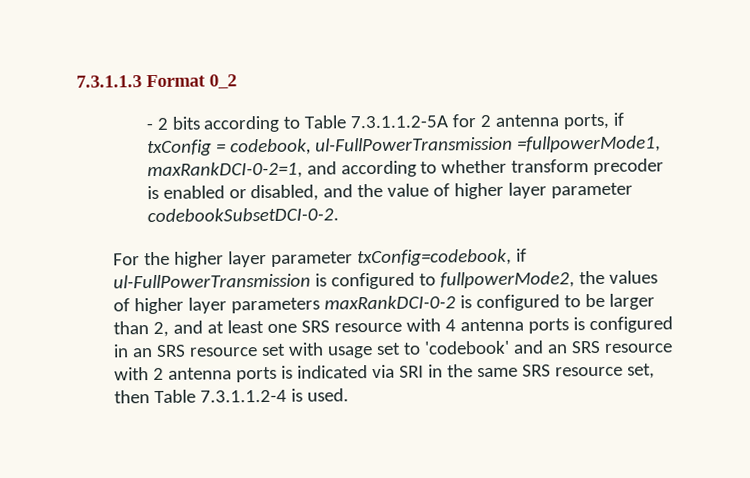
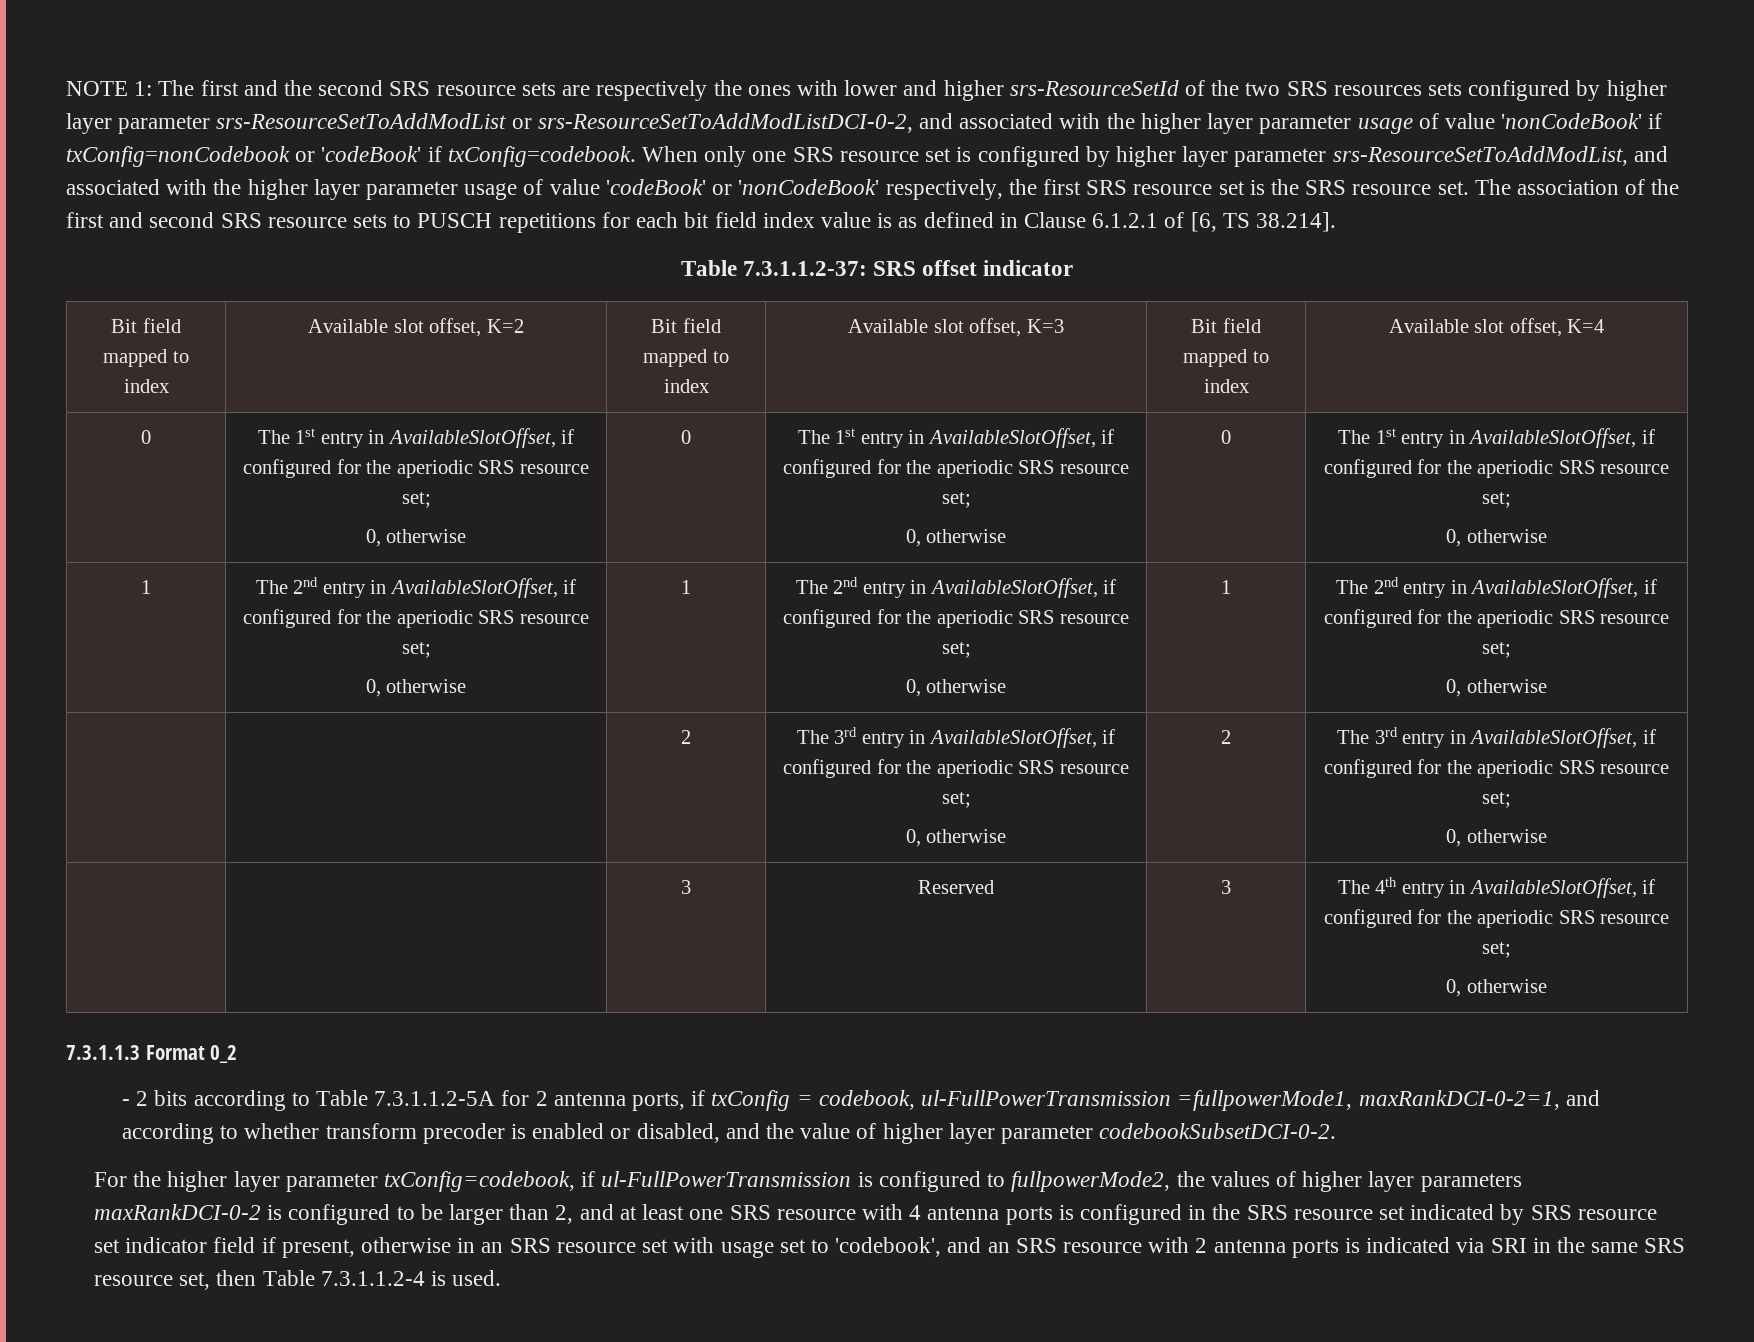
+ NOTE 1: The first and the second SRS resource sets are respectively the ones with lower and higher srs-ResourceSetId of the two SRS resources sets configured by higher layer parameter srs-ResourceSetToAddModList or srs-ResourceSetToAddModListDCI-0-2, and associated with the higher layer parameter usage of value 'nonCodeBook' if txConfig=nonCodebook or 'codeBook' if txConfig=codebook. When only one SRS resource set is configured by higher layer parameter srs-ResourceSetToAddModList, and associated with the higher layer parameter usage of value 'codeBook' or 'nonCodeBook' respectively, the first SRS resource set is the SRS resource set. The association of the first and second SRS resource sets to PUSCH repetitions for each bit field index value is as defined in Clause 6.1.2.1 of [6, TS 38.214].
+ Table 7.3.1.1.2-37: SRS offset indicator
+ Bit field mapped to index | Available slot offset, K=2 | Bit field mapped to index | Available slot offset, K=3 | Bit field mapped to index | Available slot offset, K=4
+ 0 | The 1st entry in AvailableSlotOffset, if configured for the aperiodic SRS resource set;
+ 0, otherwise | 0 | The 1st entry in AvailableSlotOffset, if configured for the aperiodic SRS resource set;
+ 0, otherwise | 0 | The 1st entry in AvailableSlotOffset, if configured for the aperiodic SRS resource set;
+ 0, otherwise
+ 1 | The 2nd entry in AvailableSlotOffset, if configured for the aperiodic SRS resource set;
+ 0, otherwise | 1 | The 2nd entry in AvailableSlotOffset, if configured for the aperiodic SRS resource set;
+ 0, otherwise | 1 | The 2nd entry in AvailableSlotOffset, if configured for the aperiodic SRS resource set;
+ 0, otherwise
+ | | 2 | The 3rd entry in AvailableSlotOffset, if configured for the aperiodic SRS resource set;
+ 0, otherwise | 2 | The 3rd entry in AvailableSlotOffset, if configured for the aperiodic SRS resource set;
+ 0, otherwise
+ | | 3 | Reserved | 3 | The 4th entry in AvailableSlotOffset, if configured for the aperiodic SRS resource set;
+ 0, otherwise
- For the higher layer parameter txConfig=codebook, if ul-FullPowerTransmission is configured to fullpowerMode2, the values of higher layer parameters maxRankDCI-0-2 is configured to be larger than 2, and at least one SRS resource with 4 antenna ports is configured in an SRS resource set with usage set to 'codebook' and an SRS resource with 2 antenna ports is indicated via SRI in the same SRS resource set, then Table 7.3.1.1.2-4 is used.
+ For the higher layer parameter txConfig=codebook, if ul-FullPowerTransmission is configured to fullpowerMode2, the values of higher layer parameters maxRankDCI-0-2 is configured to be larger than 2, and at least one SRS resource with 4 antenna ports is configured in the SRS resource set indicated by SRS resource set indicator field if present, otherwise in an SRS resource set with usage set to 'codebook', and an SRS resource with 2 antenna ports is indicated via SRI in the same SRS resource set, then Table 7.3.1.1.2-4 is used.

